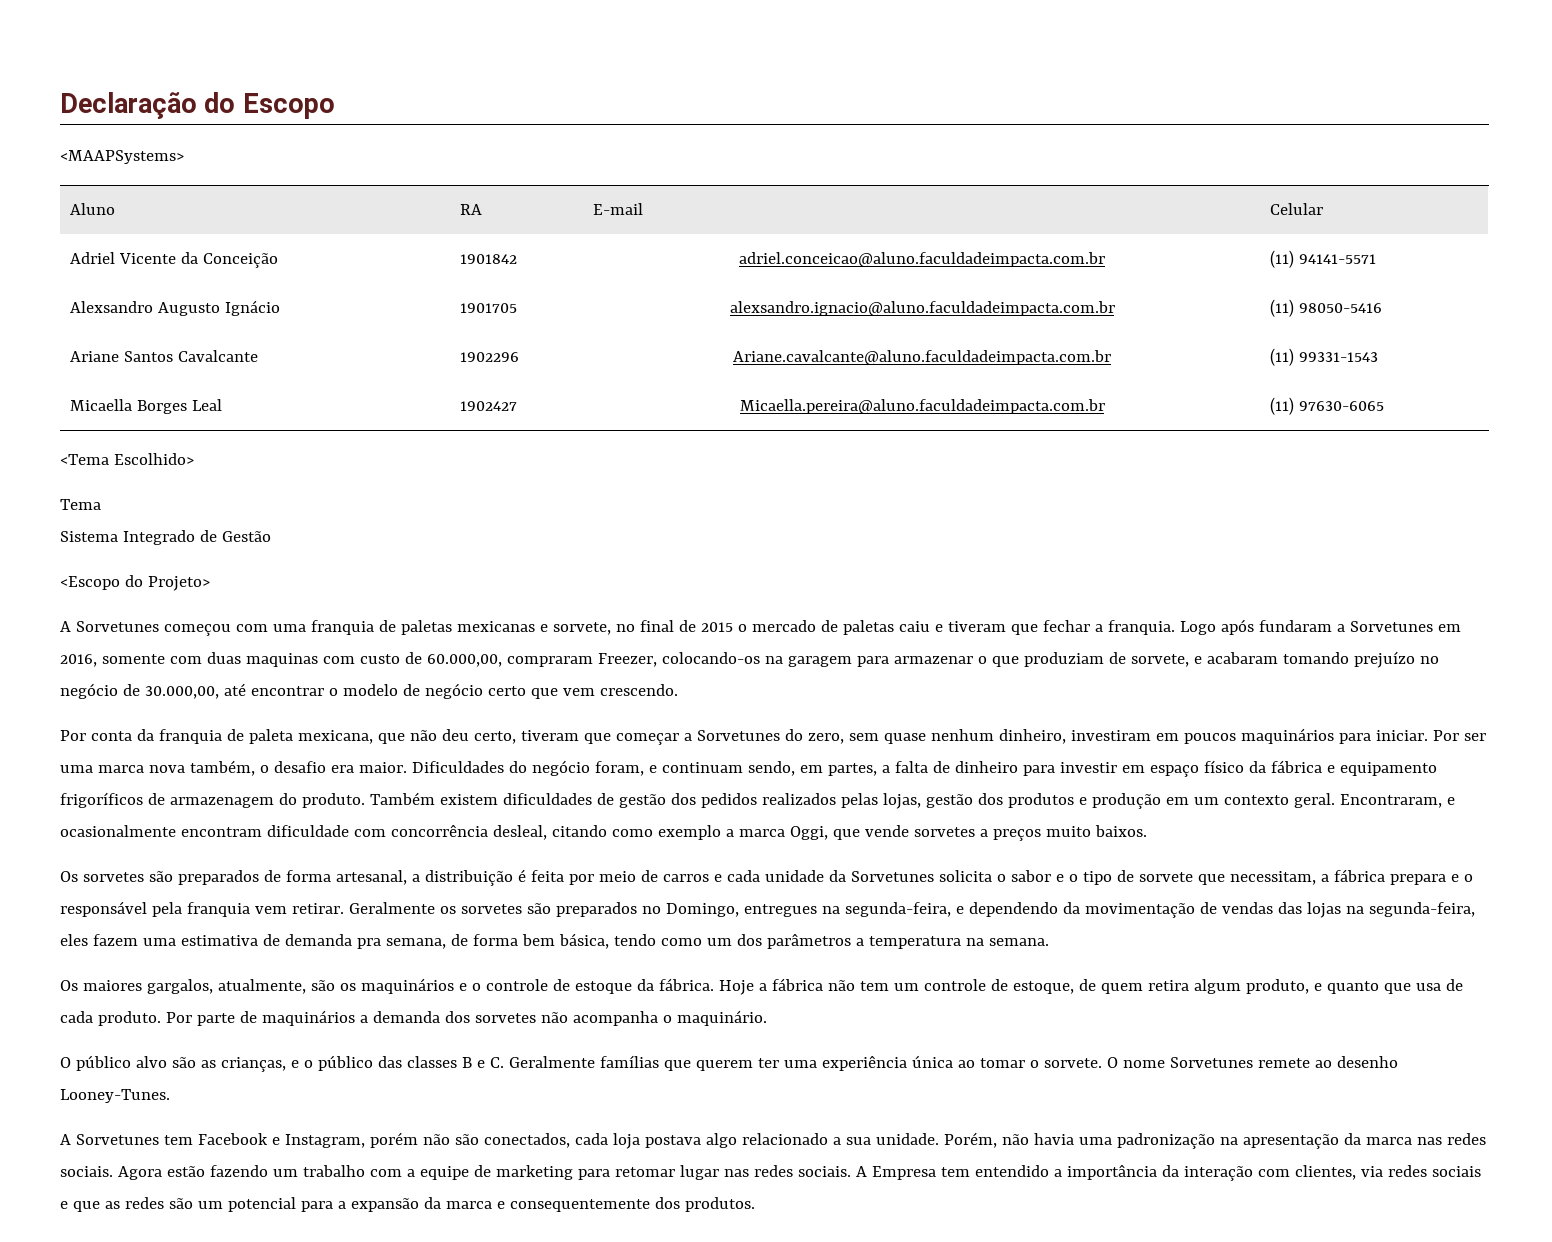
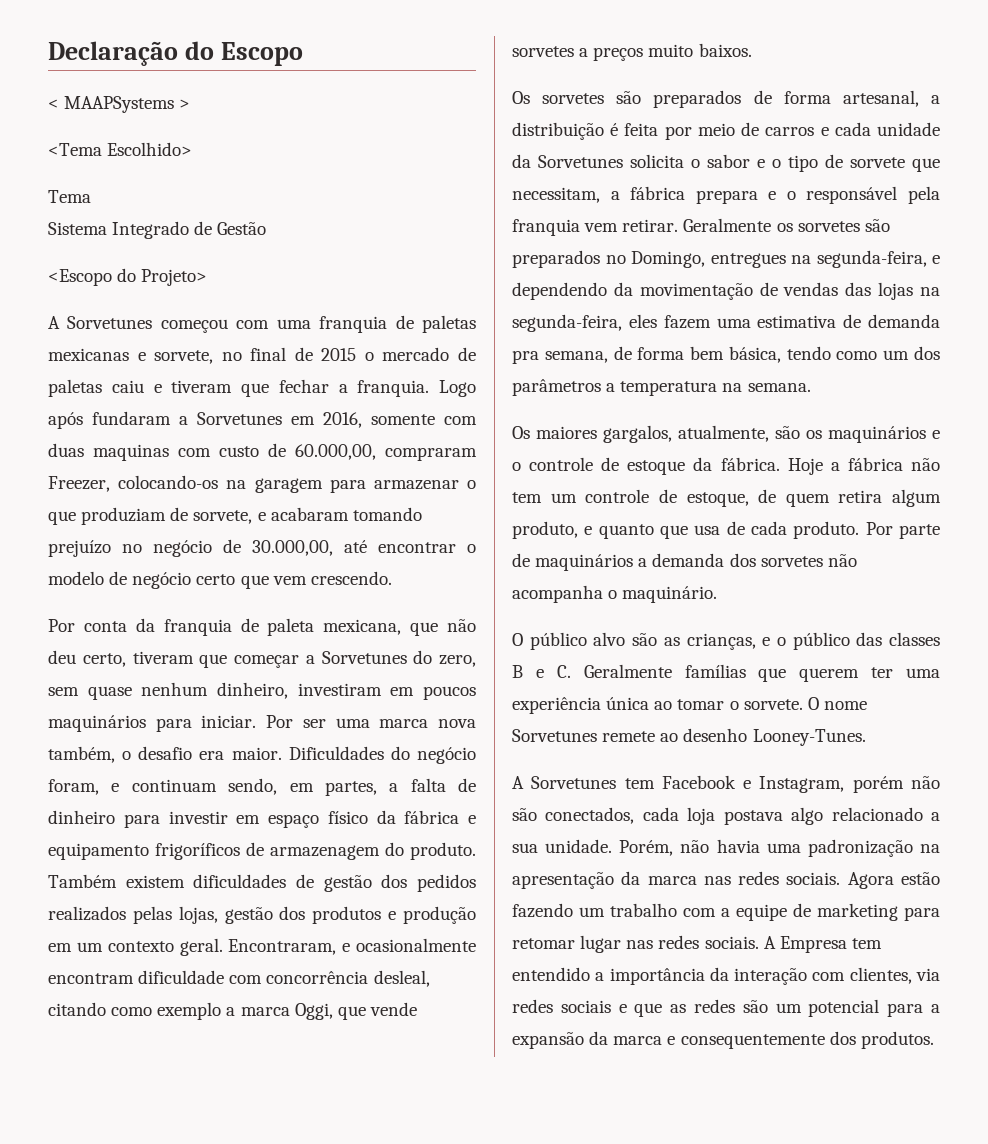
- <MAAPSystems>
- Aluno | RA | E-mail | Celular
- Adriel Vicente da Conceição | 1901842 | adriel.conceicao@aluno.faculdadeimpacta.com.br | (11) 94141-5571
- Alexsandro Augusto Ignácio | 1901705 | alexsandro.ignacio@aluno.faculdadeimpacta.com.br | (11) 98050-5416
- Ariane Santos Cavalcante | 1902296 | Ariane.cavalcante@aluno.faculdadeimpacta.com.br | (11) 99331-1543
- Micaella Borges Leal | 1902427 | Micaella.pereira@aluno.faculdadeimpacta.com.br | (11) 97630-6065
+ < MAAPSystems >

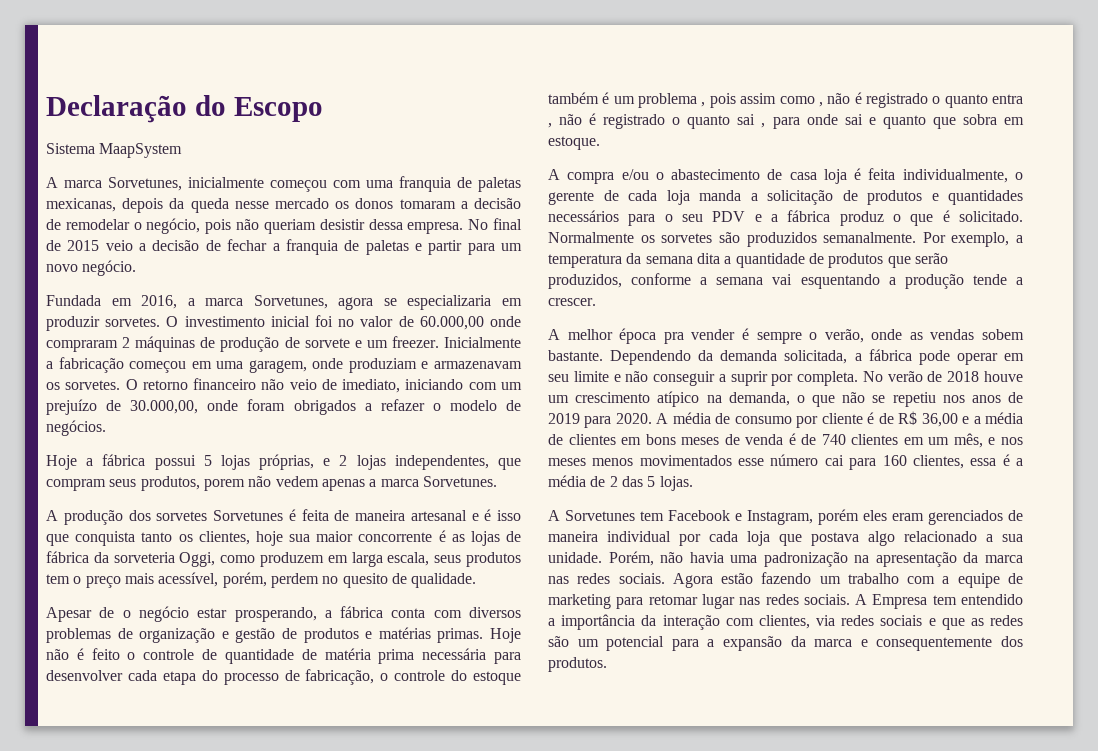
- < MAAPSystems >
- <Tema Escolhido>
- Tema
- Sistema Integrado de Gestão
- <Escopo do Projeto>
- A Sorvetunes começou com uma franquia de paletas mexicanas e sorvete, no final de 2015 o mercado de paletas caiu e tiveram que fechar a franquia. Logo após fundaram a Sorvetunes em 2016, somente com duas maquinas com custo de 60.000,00, compraram Freezer, colocando-os na garagem para armazenar o que produziam de sorvete, e acabaram tomando prejuízo no negócio de 30.000,00, até encontrar o modelo de negócio certo que vem crescendo.
- Por conta da franquia de paleta mexicana, que não deu certo, tiveram que começar a Sorvetunes do zero, sem quase nenhum dinheiro, investiram em poucos maquinários para iniciar. Por ser uma marca nova também, o desafio era maior. Dificuldades do negócio foram, e continuam sendo, em partes, a falta de dinheiro para investir em espaço físico da fábrica e equipamento frigoríficos de armazenagem do produto. Também existem dificuldades de gestão dos pedidos realizados pelas lojas, gestão dos produtos e produção em um contexto geral. Encontraram, e ocasionalmente encontram dificuldade com concorrência desleal, citando como exemplo a marca Oggi, que vende sorvetes a preços muito baixos.
- Os sorvetes são preparados de forma artesanal, a distribuição é feita por meio de carros e cada unidade da Sorvetunes solicita o sabor e o tipo de sorvete que necessitam, a fábrica prepara e o responsável pela franquia vem retirar. Geralmente os sorvetes são preparados no Domingo, entregues na segunda-feira, e dependendo da movimentação de vendas das lojas na segunda-feira, eles fazem uma estimativa de demanda pra semana, de forma bem básica, tendo como um dos parâmetros a temperatura na semana.
- Os maiores gargalos, atualmente, são os maquinários e o controle de estoque da fábrica. Hoje a fábrica não tem um controle de estoque, de quem retira algum produto, e quanto que usa de cada produto. Por parte de maquinários a demanda dos sorvetes não acompanha o maquinário.
- O público alvo são as crianças, e o público das classes B e C. Geralmente famílias que querem ter uma experiência única ao tomar o sorvete. O nome Sorvetunes remete ao desenho Looney-Tunes.
+ Sistema MaapSystem
+ A marca Sorvetunes, inicialmente começou com uma franquia de paletas mexicanas, depois da queda nesse mercado os donos tomaram a decisão de remodelar o negócio, pois não queriam desistir dessa empresa. No final de 2015 veio a decisão de fechar a franquia de paletas e partir para um novo negócio.
+ Fundada em 2016, a marca Sorvetunes, agora se especializaria em produzir sorvetes. O investimento inicial foi no valor de 60.000,00 onde compraram 2 máquinas de produção de sorvete e um freezer. Inicialmente a fabricação começou em uma garagem, onde produziam e armazenavam os sorvetes. O retorno financeiro não veio de imediato, iniciando com um prejuízo de 30.000,00, onde foram obrigados a refazer o modelo de negócios.
+ Hoje a fábrica possui 5 lojas próprias, e 2 lojas independentes, que compram seus produtos, porem não vedem apenas a marca Sorvetunes.
+ A produção dos sorvetes Sorvetunes é feita de maneira artesanal e é isso que conquista tanto os clientes, hoje sua maior concorrente é as lojas de fábrica da sorveteria Oggi, como produzem em larga escala, seus produtos tem o preço mais acessível, porém, perdem no quesito de qualidade.
+ Apesar de o negócio estar prosperando, a fábrica conta com diversos problemas de organização e gestão de produtos e matérias primas. Hoje não é feito o controle de quantidade de matéria prima necessária para desenvolver cada etapa do processo de fabricação, o controle do estoque também é um problema , pois assim como , não é registrado o quanto entra , não é registrado o quanto sai , para onde sai e quanto que sobra em estoque.
+ A compra e/ou o abastecimento de casa loja é feita individualmente, o gerente de cada loja manda a solicitação de produtos e quantidades necessários para o seu PDV e a fábrica produz o que é solicitado. Normalmente os sorvetes são produzidos semanalmente. Por exemplo, a temperatura da semana dita a quantidade de produtos que serão produzidos, conforme a semana vai esquentando a produção tende a crescer.
+ A melhor época pra vender é sempre o verão, onde as vendas sobem bastante. Dependendo da demanda solicitada, a fábrica pode operar em seu limite e não conseguir a suprir por completa. No verão de 2018 houve um crescimento atípico na demanda, o que não se repetiu nos anos de 2019 para 2020. A média de consumo por cliente é de R$ 36,00 e a média de clientes em bons meses de venda é de 740 clientes em um mês, e nos meses menos movimentados esse número cai para 160 clientes, essa é a média de 2 das 5 lojas.
- A Sorvetunes tem Facebook e Instagram, porém não são conectados, cada loja postava algo relacionado a sua unidade.
+ A Sorvetunes tem Facebook e Instagram, porém eles eram gerenciados de maneira individual por cada loja que postava algo relacionado a sua unidade.

